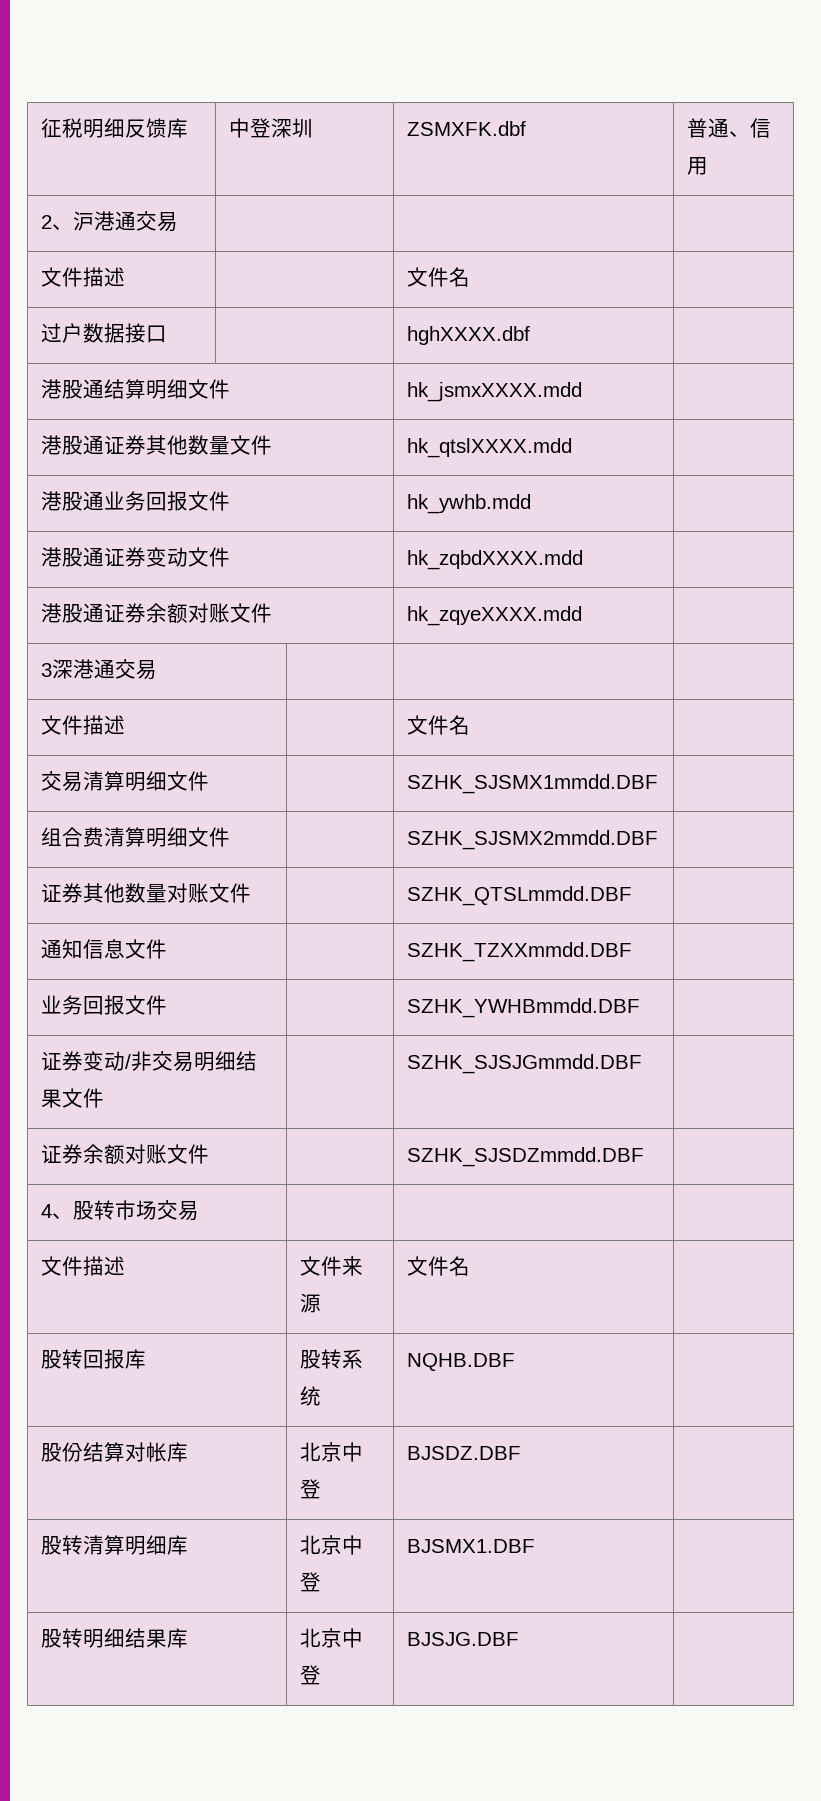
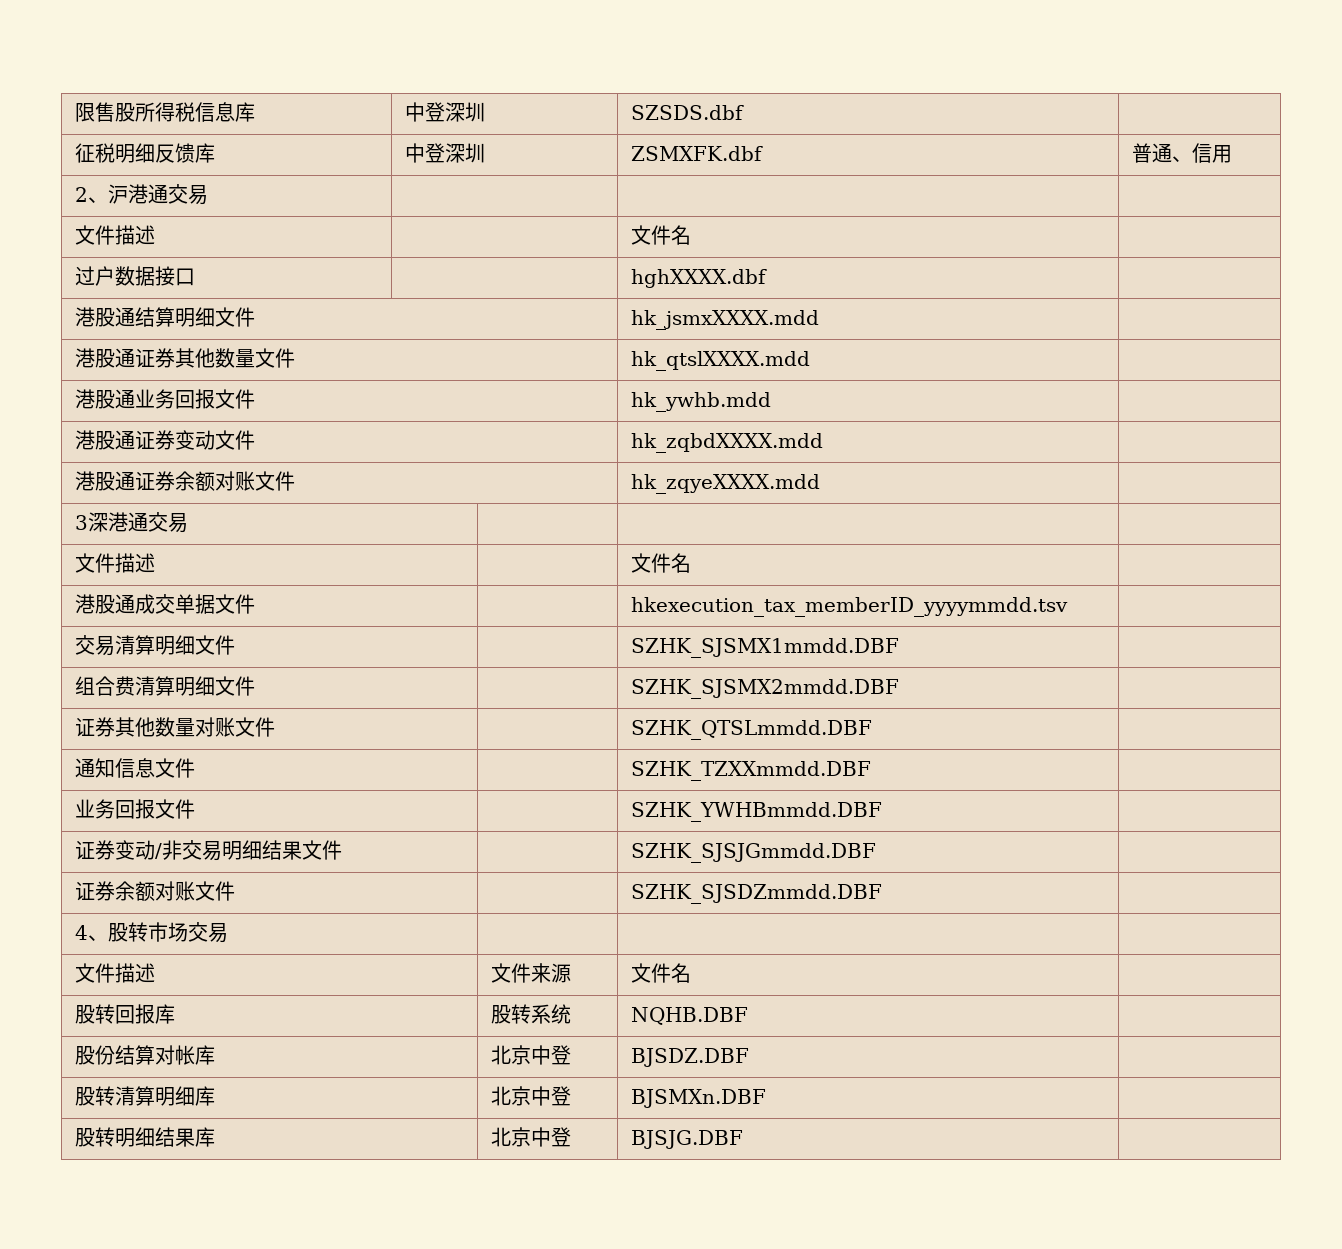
+ 限售股所得税信息库 | 中登深圳 | SZSDS.dbf |
+ 港股通成交单据文件 | | hkexecution_tax_memberID_yyyymmdd.tsv |
- 股转清算明细库 | 北京中登 | BJSMX1.DBF |
+ 股转清算明细库 | 北京中登 | BJSMXn.DBF |

